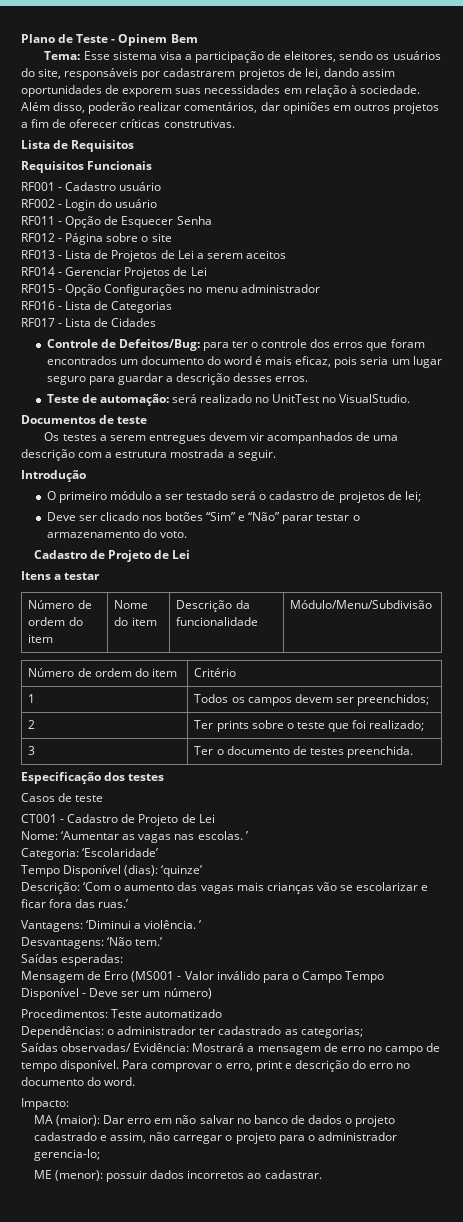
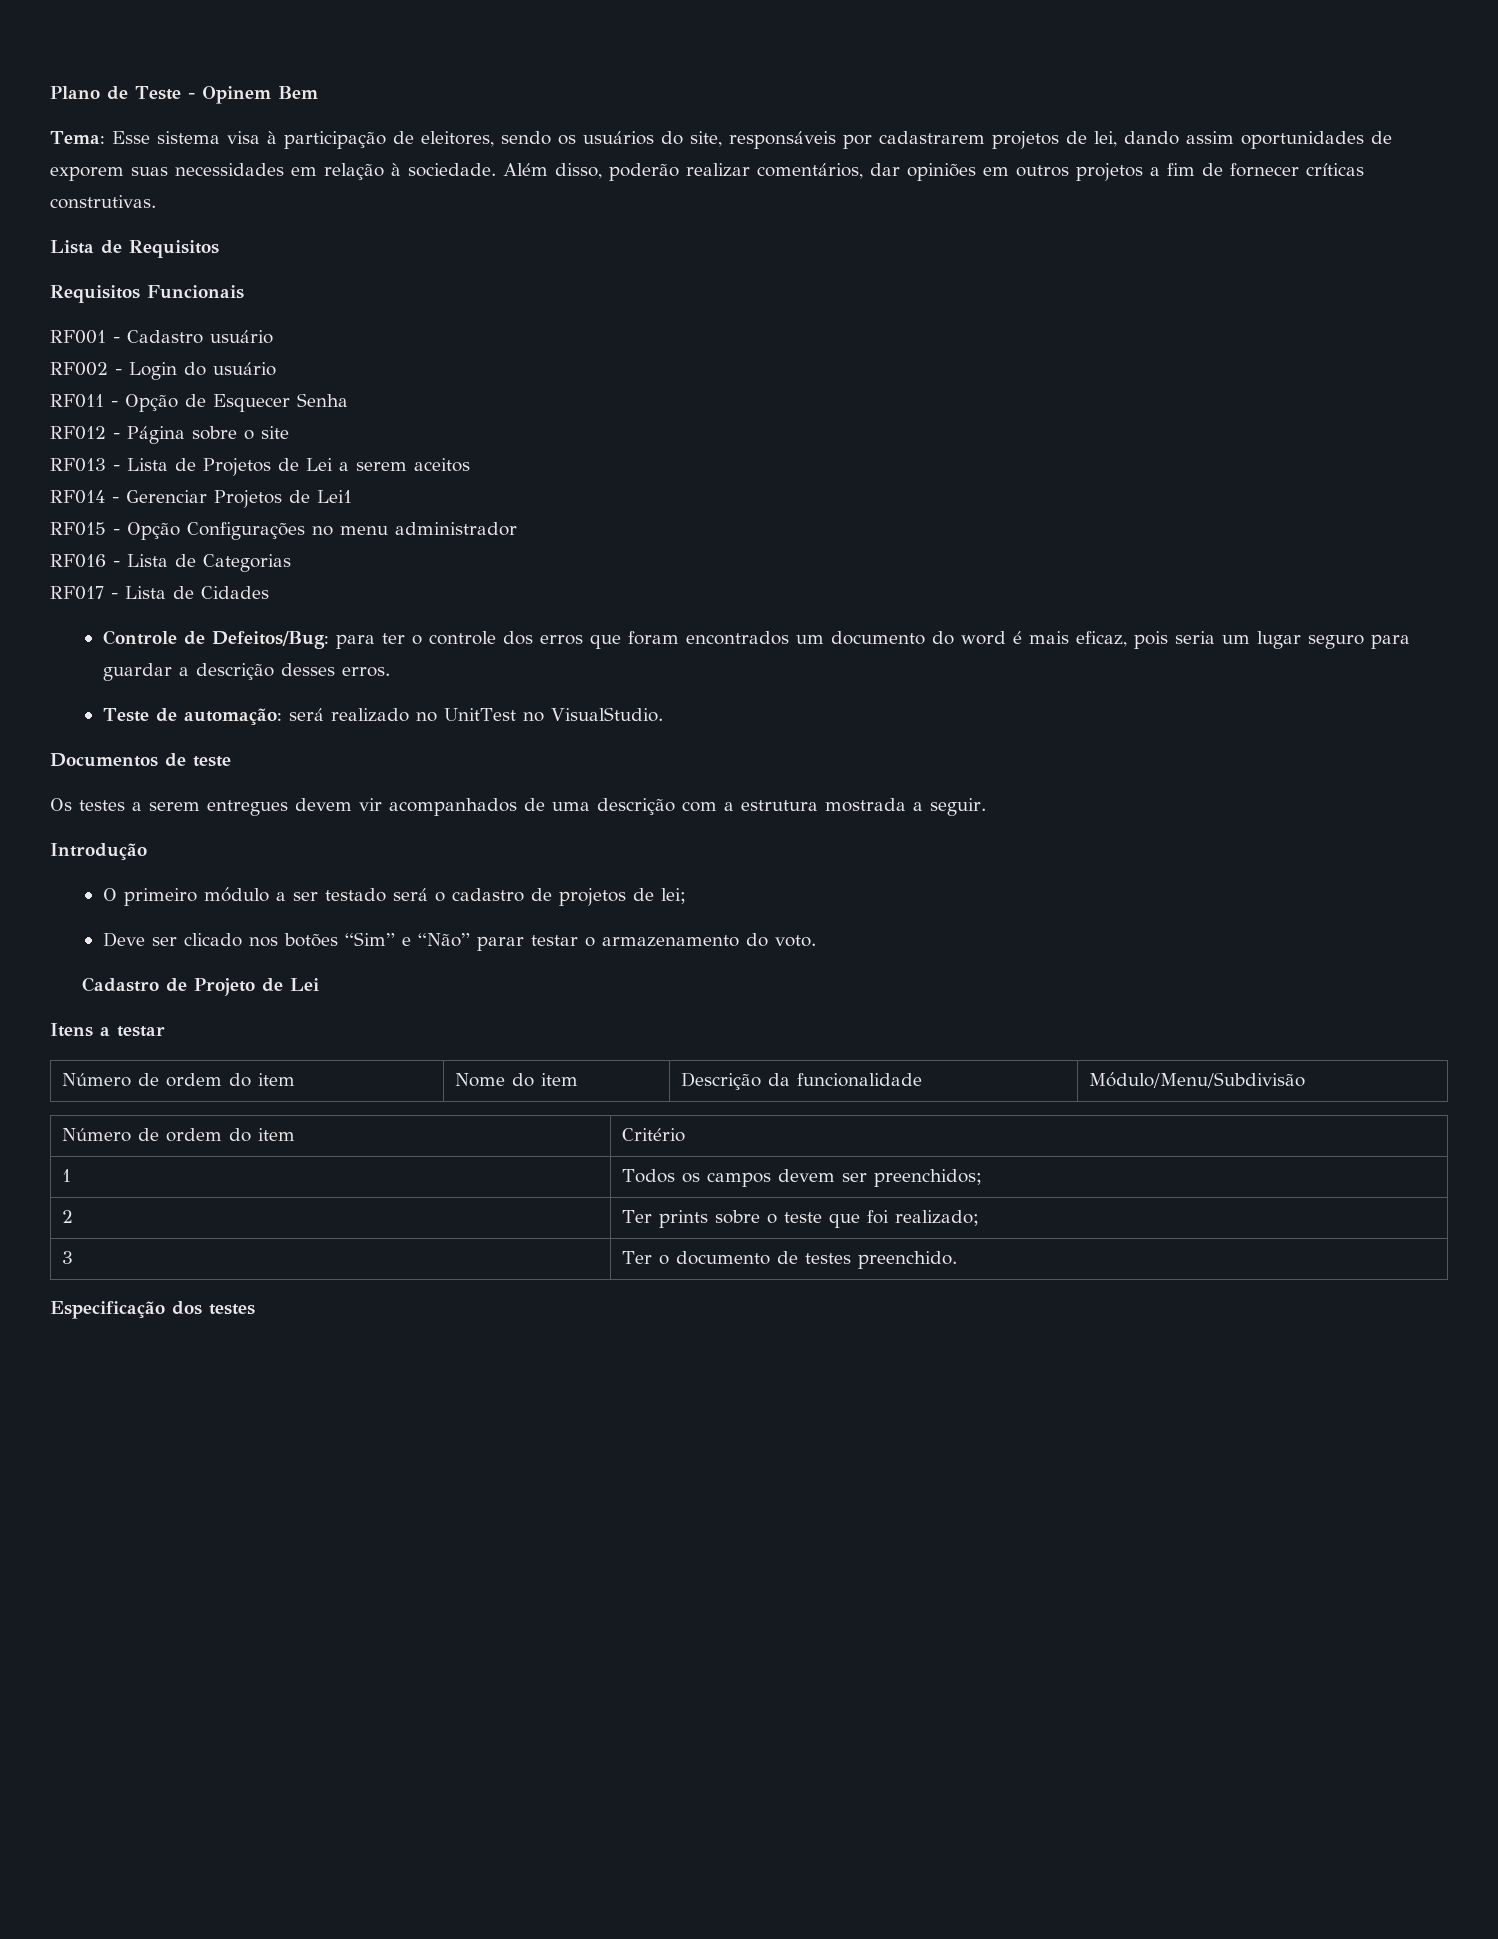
- Tema: Esse sistema visa a participação de eleitores, sendo os usuários do site, responsáveis por cadastrarem projetos de lei, dando assim oportunidades de exporem suas necessidades em relação à sociedade.
+ Tema: Esse sistema visa à participação de eleitores, sendo os usuários do site, responsáveis por cadastrarem projetos de lei, dando assim oportunidades de exporem suas necessidades em relação à sociedade.
- Além disso, poderão realizar comentários, dar opiniões em outros projetos a fim de oferecer críticas construtivas.
+ Além disso, poderão realizar comentários, dar opiniões em outros projetos a fim de fornecer críticas construtivas.
- RF014 - Gerenciar Projetos de Lei
+ RF014 - Gerenciar Projetos de Lei1
- 3 | Ter o documento de testes preenchida.
+ 3 | Ter o documento de testes preenchido.
- Casos de teste
- CT001 - Cadastro de Projeto de Lei
- Nome: ‘Aumentar as vagas nas escolas. ’
- Categoria: ‘Escolaridade’
- Tempo Disponível (dias): ‘quinze’
- Descrição: ‘Com o aumento das vagas mais crianças vão se escolarizar e ficar fora das ruas.’
- Vantagens: ‘Diminui a violência. ’
- Desvantagens: ‘Não tem.’
- Saídas esperadas:
- Mensagem de Erro (MS001 - Valor inválido para o Campo Tempo Disponível - Deve ser um número)
- Procedimentos: Teste automatizado
- Dependências: o administrador ter cadastrado as categorias;
- Saídas observadas/ Evidência: Mostrará a mensagem de erro no campo de tempo disponível. Para comprovar o erro, print e descrição do erro no documento do word.
- Impacto:
- MA (maior): Dar erro em não salvar no banco de dados o projeto cadastrado e assim, não carregar o projeto para o administrador gerencia-lo;
- ME (menor): possuir dados incorretos ao cadastrar.

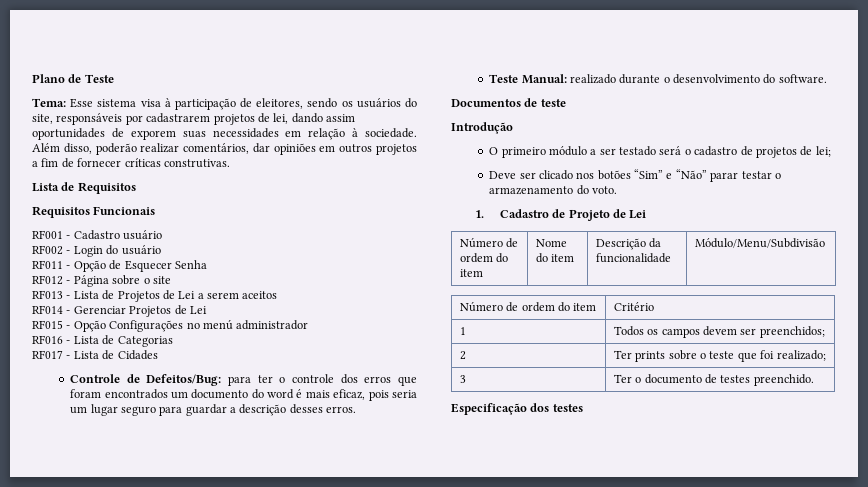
- Plano de Teste - Opinem Bem
+ Plano de Teste
- RF014 - Gerenciar Projetos de Lei1
+ RF014 - Gerenciar Projetos de Lei
- RF015 - Opção Configurações no menu administrador
+ RF015 - Opção Configurações no menú administrador
- Teste de automação: será realizado no UnitTest no VisualStudio.
+ Teste Manual: realizado durante o desenvolvimento do software.
  Documentos de teste
- Os testes a serem entregues devem vir acompanhados de uma descrição com a estrutura mostrada a seguir.
- Cadastro de Projeto de Lei
+ 1. Cadastro de Projeto de Lei
- Itens a testar

